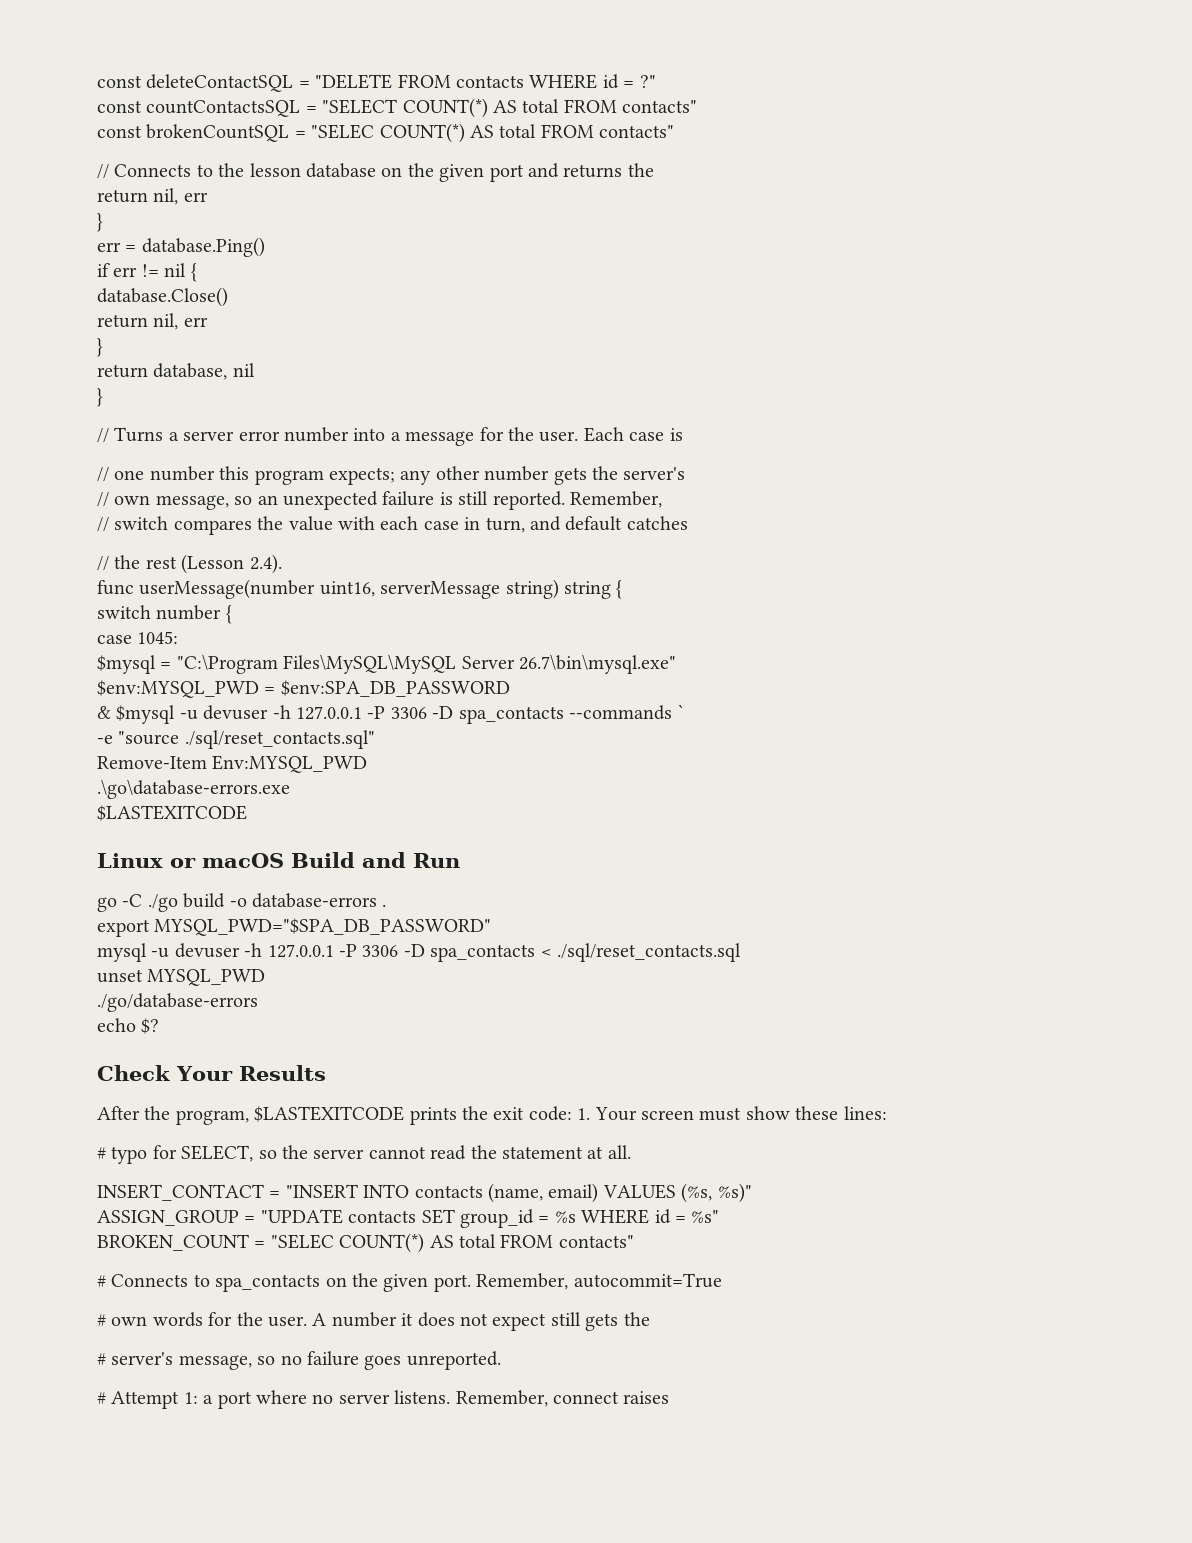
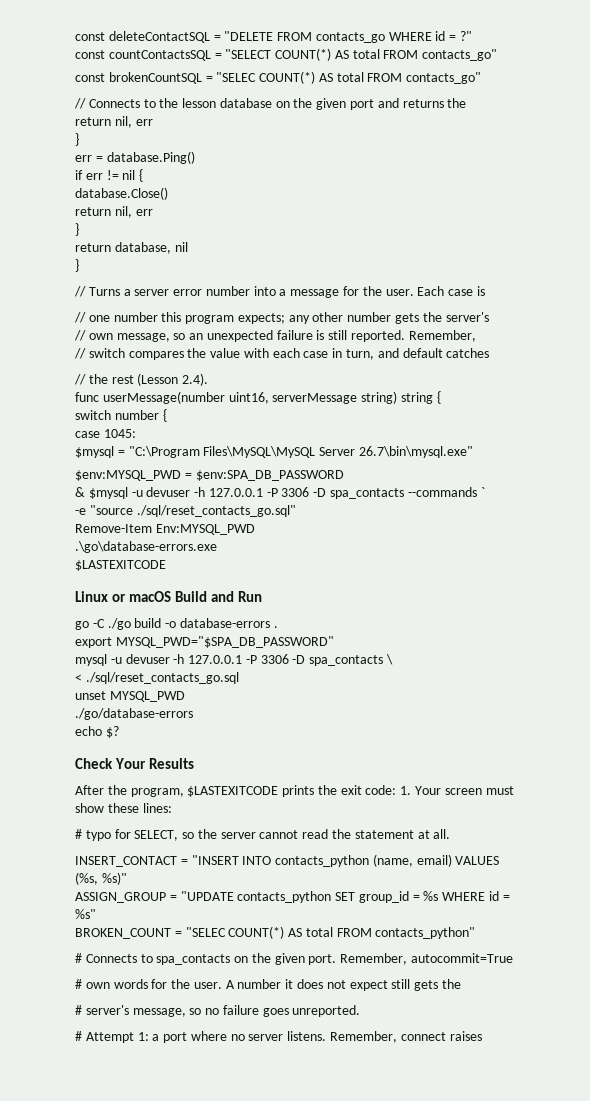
- const deleteContactSQL = "DELETE FROM contacts WHERE id = ?"
+ const deleteContactSQL = "DELETE FROM contacts_go WHERE id = ?"
- const countContactsSQL = "SELECT COUNT(*) AS total FROM contacts"
+ const countContactsSQL = "SELECT COUNT(*) AS total FROM contacts_go"
- const brokenCountSQL = "SELEC COUNT(*) AS total FROM contacts"
+ const brokenCountSQL = "SELEC COUNT(*) AS total FROM contacts_go"
- -e "source ./sql/reset_contacts.sql"
+ -e "source ./sql/reset_contacts_go.sql"
- mysql -u devuser -h 127.0.0.1 -P 3306 -D spa_contacts < ./sql/reset_contacts.sql
+ mysql -u devuser -h 127.0.0.1 -P 3306 -D spa_contacts \
+ < ./sql/reset_contacts_go.sql
- INSERT_CONTACT = "INSERT INTO contacts (name, email) VALUES (%s, %s)"
+ INSERT_CONTACT = "INSERT INTO contacts_python (name, email) VALUES (%s, %s)"
- ASSIGN_GROUP = "UPDATE contacts SET group_id = %s WHERE id = %s"
+ ASSIGN_GROUP = "UPDATE contacts_python SET group_id = %s WHERE id = %s"
- BROKEN_COUNT = "SELEC COUNT(*) AS total FROM contacts"
+ BROKEN_COUNT = "SELEC COUNT(*) AS total FROM contacts_python"

